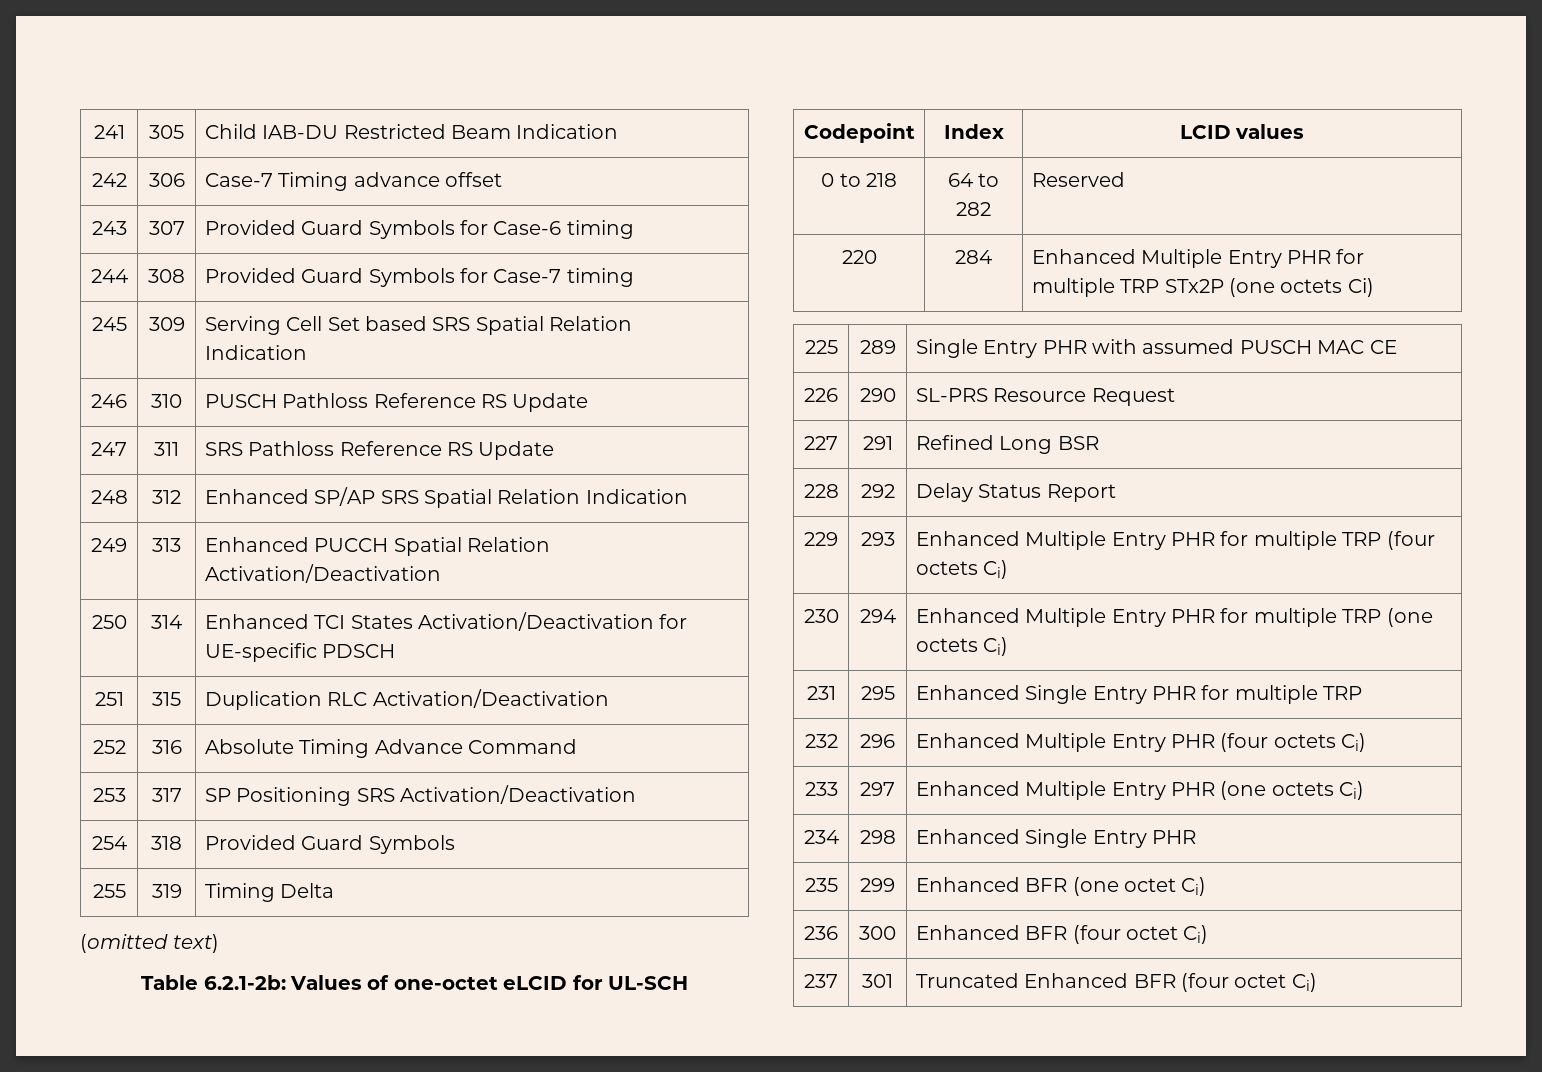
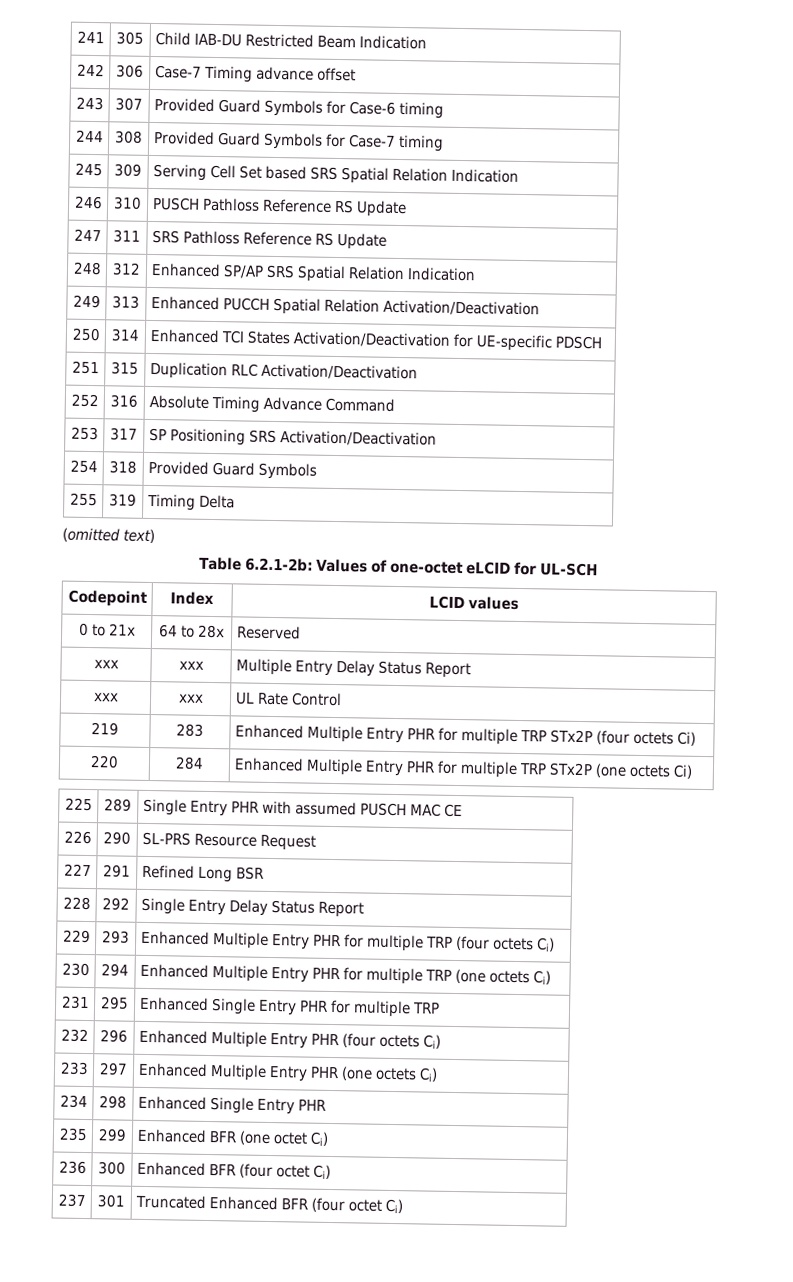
- 0 to 218 | 64 to 282 | Reserved
+ 0 to 21x | 64 to 28x | Reserved
+ xxx | xxx | Multiple Entry Delay Status Report
+ xxx | xxx | UL Rate Control
+ 219 | 283 | Enhanced Multiple Entry PHR for multiple TRP STx2P (four octets Ci)
- 228 | 292 | Delay Status Report
+ 228 | 292 | Single Entry Delay Status Report

